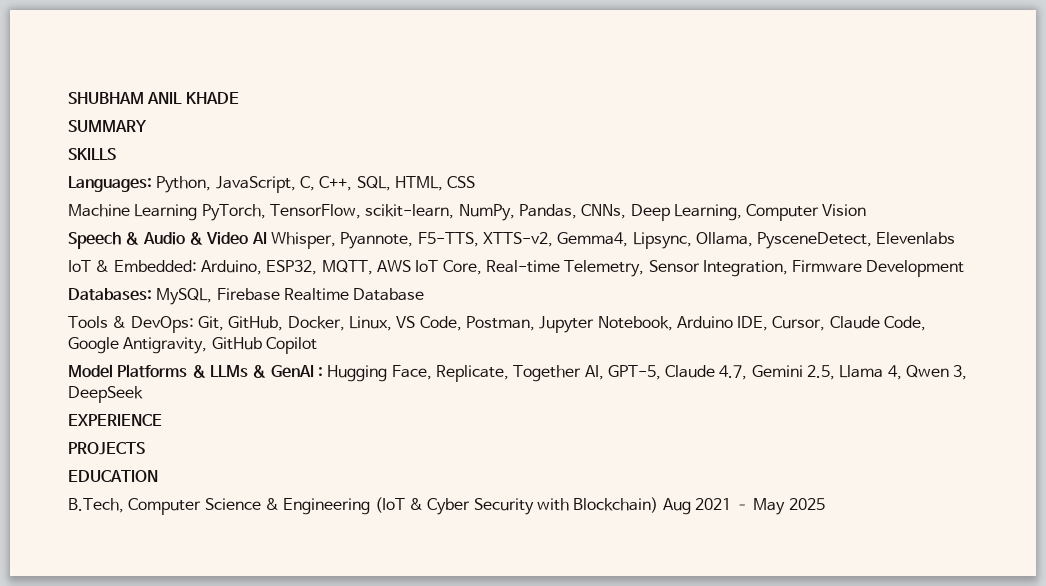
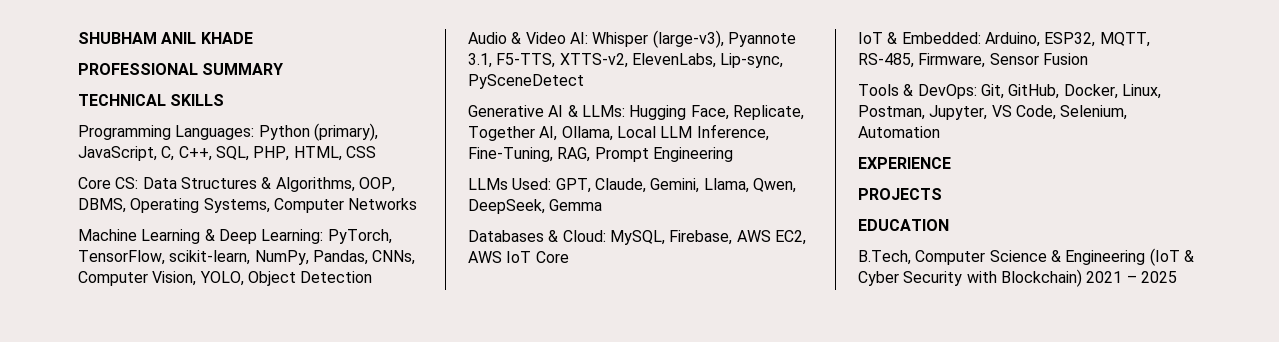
- SUMMARY
+ PROFESSIONAL SUMMARY
- SKILLS
+ TECHNICAL SKILLS
- Languages: Python, JavaScript, C, C++, SQL, HTML, CSS
+ Programming Languages: Python (primary), JavaScript, C, C++, SQL, PHP, HTML, CSS
+ Core CS: Data Structures & Algorithms, OOP, DBMS, Operating Systems, Computer Networks
- Machine Learning PyTorch, TensorFlow, scikit-learn, NumPy, Pandas, CNNs, Deep Learning, Computer Vision
- Speech & Audio & Video AI Whisper, Pyannote, F5-TTS, XTTS-v2, Gemma4, Lipsync, Ollama, PysceneDetect, Elevenlabs
+ Machine Learning & Deep Learning: PyTorch, TensorFlow, scikit-learn, NumPy, Pandas, CNNs, Computer Vision, YOLO, Object Detection
+ Audio & Video AI: Whisper (large-v3), Pyannote 3.1, F5-TTS, XTTS-v2, ElevenLabs, Lip-sync, PySceneDetect
+ Generative AI & LLMs: Hugging Face, Replicate, Together AI, Ollama, Local LLM Inference, Fine-Tuning, RAG, Prompt Engineering
+ LLMs Used: GPT, Claude, Gemini, Llama, Qwen, DeepSeek, Gemma
+ Databases & Cloud: MySQL, Firebase, AWS EC2, AWS IoT Core
- IoT & Embedded: Arduino, ESP32, MQTT, AWS IoT Core, Real-time Telemetry, Sensor Integration, Firmware Development
- Databases: MySQL, Firebase Realtime Database
+ IoT & Embedded: Arduino, ESP32, MQTT, RS-485, Firmware, Sensor Fusion
- Tools & DevOps: Git, GitHub, Docker, Linux, VS Code, Postman, Jupyter Notebook, Arduino IDE, Cursor, Claude Code, Google Antigravity, GitHub Copilot
- Model Platforms & LLMs & GenAI : Hugging Face, Replicate, Together AI, GPT-5, Claude 4.7, Gemini 2.5, Llama 4, Qwen 3, DeepSeek
+ Tools & DevOps: Git, GitHub, Docker, Linux, Postman, Jupyter, VS Code, Selenium, Automation
- B.Tech, Computer Science & Engineering (IoT & Cyber Security with Blockchain) Aug 2021 – May 2025
+ B.Tech, Computer Science & Engineering (IoT & Cyber Security with Blockchain) 2021 – 2025

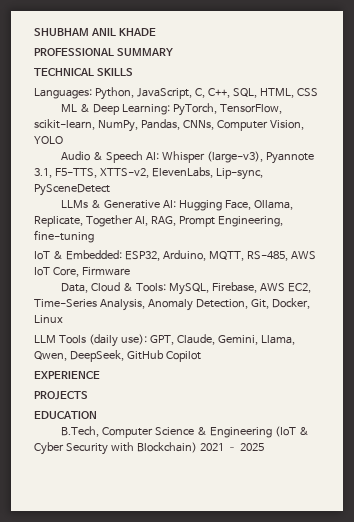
- Programming Languages: Python (primary), JavaScript, C, C++, SQL, PHP, HTML, CSS
+ Languages: Python, JavaScript, C, C++, SQL, HTML, CSS
- Core CS: Data Structures & Algorithms, OOP, DBMS, Operating Systems, Computer Networks
- Machine Learning & Deep Learning: PyTorch, TensorFlow, scikit-learn, NumPy, Pandas, CNNs, Computer Vision, YOLO, Object Detection
+ ML & Deep Learning: PyTorch, TensorFlow, scikit-learn, NumPy, Pandas, CNNs, Computer Vision, YOLO
- Audio & Video AI: Whisper (large-v3), Pyannote 3.1, F5-TTS, XTTS-v2, ElevenLabs, Lip-sync, PySceneDetect
+ Audio & Speech AI: Whisper (large-v3), Pyannote 3.1, F5-TTS, XTTS-v2, ElevenLabs, Lip-sync, PySceneDetect
- Generative AI & LLMs: Hugging Face, Replicate, Together AI, Ollama, Local LLM Inference, Fine-Tuning, RAG, Prompt Engineering
- LLMs Used: GPT, Claude, Gemini, Llama, Qwen, DeepSeek, Gemma
- Databases & Cloud: MySQL, Firebase, AWS EC2, AWS IoT Core
- IoT & Embedded: Arduino, ESP32, MQTT, RS-485, Firmware, Sensor Fusion
- Tools & DevOps: Git, GitHub, Docker, Linux, Postman, Jupyter, VS Code, Selenium, Automation
+ LLMs & Generative AI: Hugging Face, Ollama, Replicate, Together AI, RAG, Prompt Engineering, fine-tuning
+ IoT & Embedded: ESP32, Arduino, MQTT, RS-485, AWS IoT Core, Firmware
+ Data, Cloud & Tools: MySQL, Firebase, AWS EC2, Time-Series Analysis, Anomaly Detection, Git, Docker, Linux
+ LLM Tools (daily use): GPT, Claude, Gemini, Llama, Qwen, DeepSeek, GitHub Copilot

